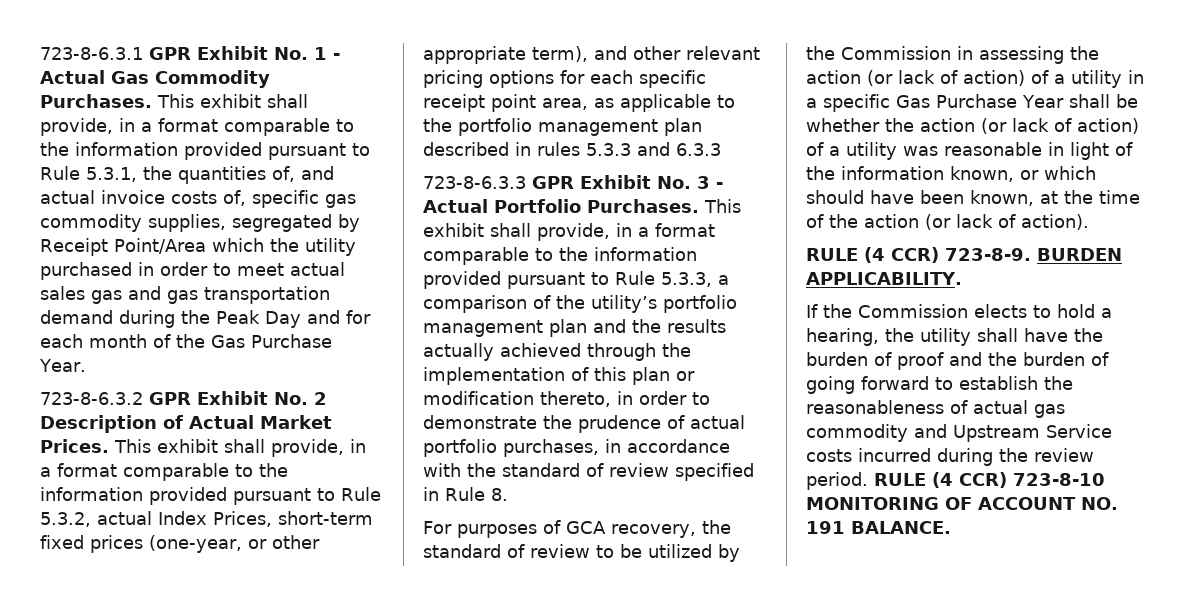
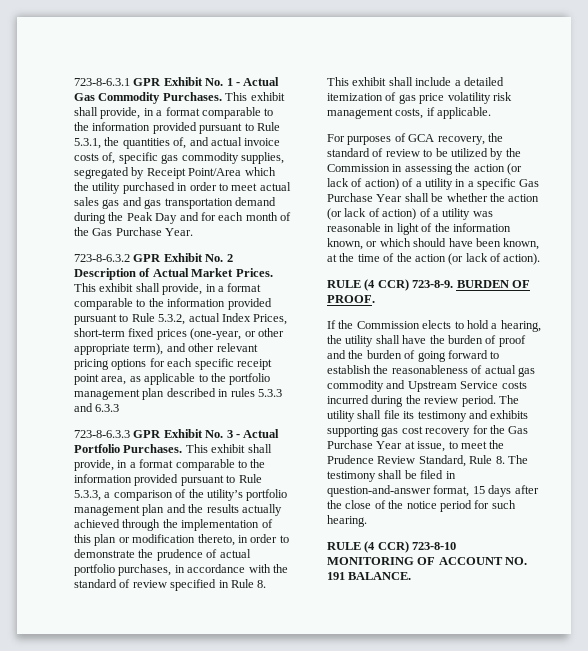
- This exhibit shall provide, in a format comparable to the information provided pursuant to Rule 5.3.3, a comparison of the utility’s portfolio management plan and the results actually achieved through the implementation of this plan or modification thereto, in order to demonstrate the prudence of actual portfolio purchases, in accordance with the standard of review specified in Rule 8.
+ This exhibit shall provide, in a format comparable to the information provided pursuant to Rule 5.3.3, a comparison of the utility’s portfolio management plan and the results actually achieved through the implementation of this plan or modification thereto, in order to demonstrate the prudence of actual portfolio purchases, in accordance with the standard of review specified in Rule 8. This exhibit shall include a detailed itemization of gas price volatility risk management costs, if applicable.
- BURDEN APPLICABILITY.
+ BURDEN OF PROOF.
- If the Commission elects to hold a hearing, the utility shall have the burden of proof and the burden of going forward to establish the reasonableness of actual gas commodity and Upstream Service costs incurred during the review period. RULE (4 CCR) 723-8-10 MONITORING OF ACCOUNT NO. 191 BALANCE.
+ If the Commission elects to hold a hearing, the utility shall have the burden of proof and the burden of going forward to establish the reasonableness of actual gas commodity and Upstream Service costs incurred during the review period. The utility shall file its testimony and exhibits supporting gas cost recovery for the Gas Purchase Year at issue, to meet the Prudence Review Standard, Rule 8. The testimony shall be filed in question-and-answer format, 15 days after the close of the notice period for such hearing.
+ RULE (4 CCR) 723-8-10 MONITORING OF ACCOUNT NO. 191 BALANCE.

